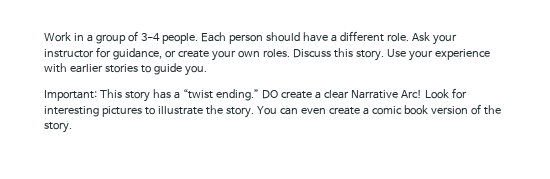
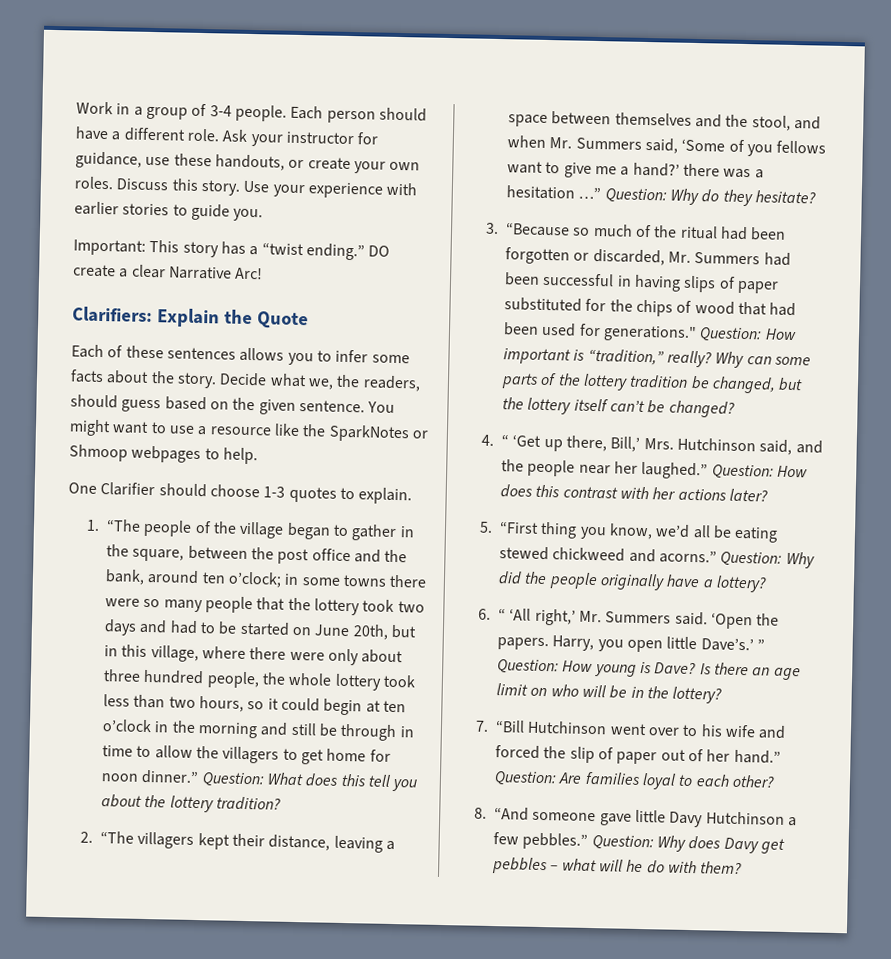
- Ask your instructor for guidance, or create your own roles.
+ Ask your instructor for guidance, use these handouts, or create your own roles.
- DO create a clear Narrative Arc! Look for interesting pictures to illustrate the story. You can even create a comic book version of the story.
+ DO create a clear Narrative Arc!
+ Clarifiers: Explain the Quote
+ Each of these sentences allows you to infer some facts about the story. Decide what we, the readers, should guess based on the given sentence. You might want to use a resource like the SparkNotes or Shmoop webpages to help.
+ One Clarifier should choose 1-3 quotes to explain.
+ 1. “The people of the village began to gather in the square, between the post office and the bank, around ten o’clock; in some towns there were so many people that the lottery took two days and had to be started on June 20th, but in this village, where there were only about three hundred people, the whole lottery took less than two hours, so it could begin at ten o’clock in the morning and still be through in time to allow the villagers to get home for noon dinner.” Question: What does this tell you about the lottery tradition?
+ 2. “The villagers kept their distance, leaving a space between themselves and the stool, and when Mr. Summers said, ‘Some of you fellows want to give me a hand?’ there was a hesitation …” Question: Why do they hesitate?
+ 3. “Because so much of the ritual had been forgotten or discarded, Mr. Summers had been successful in having slips of paper substituted for the chips of wood that had been used for generations." Question: How important is “tradition,” really? Why can some parts of the lottery tradition be changed, but the lottery itself can’t be changed?
+ 4. “ ‘Get up there, Bill,’ Mrs. Hutchinson said, and the people near her laughed.” Question: How does this contrast with her actions later?
+ 5. “First thing you know, we’d all be eating stewed chickweed and acorns.” Question: Why did the people originally have a lottery?
+ 6. “ ‘All right,’ Mr. Summers said. ‘Open the papers. Harry, you open little Dave’s.’ ” Question: How young is Dave? Is there an age limit on who will be in the lottery?
+ 7. “Bill Hutchinson went over to his wife and forced the slip of paper out of her hand.” Question: Are families loyal to each other?
+ 8. “And someone gave little Davy Hutchinson a few pebbles.” Question: Why does Davy get pebbles – what will he do with them?

